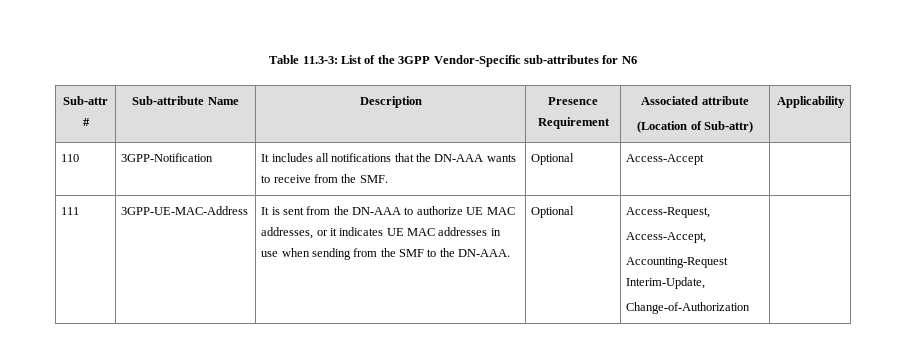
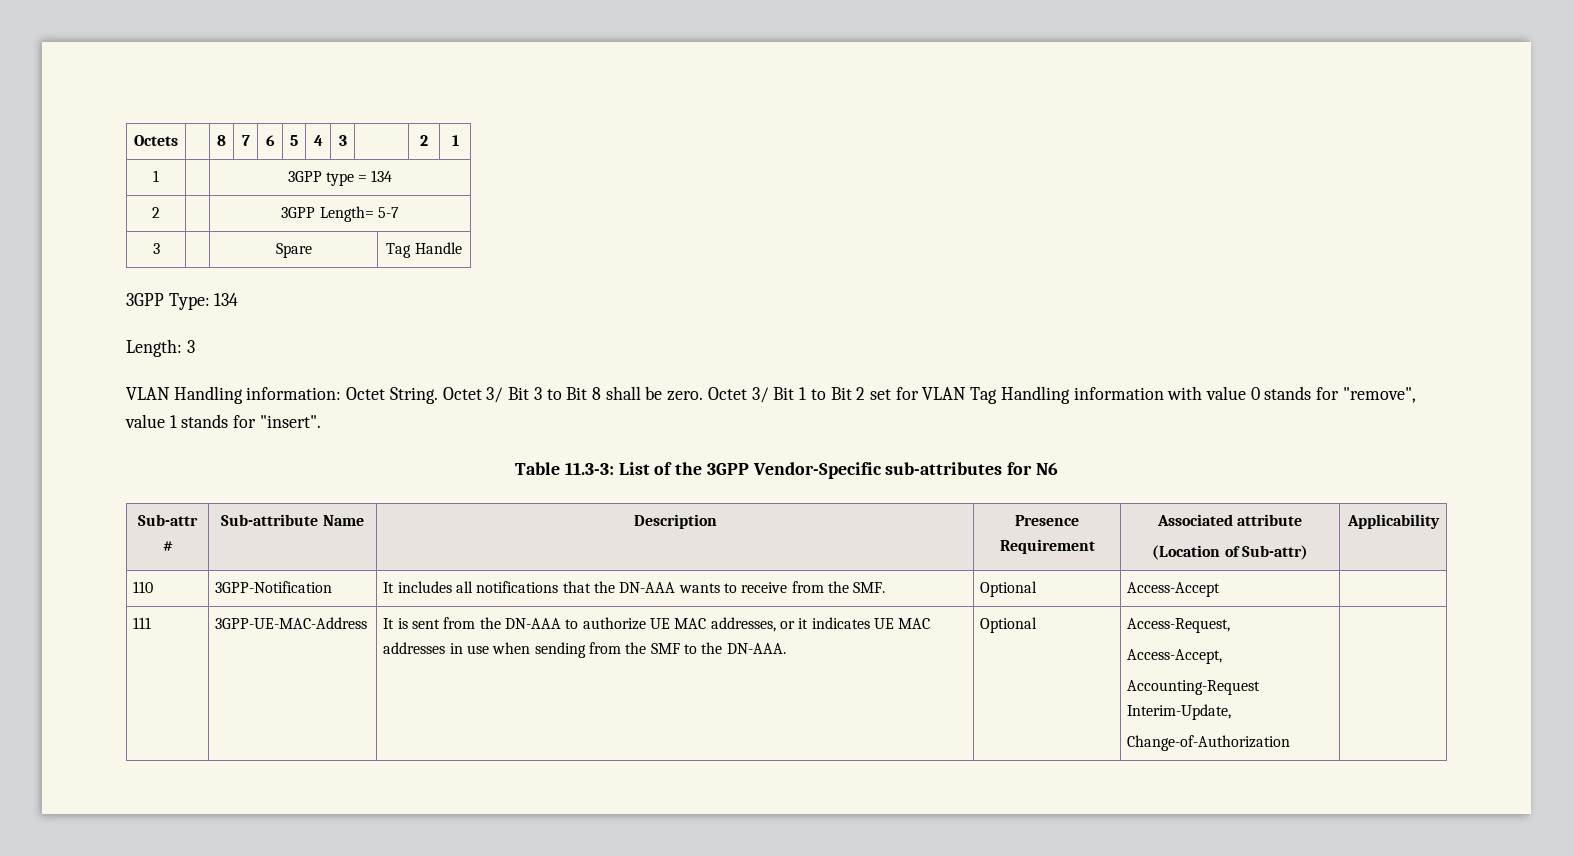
+ Octets | | 8 | 7 | 6 | 5 | 4 | 3 | | 2 | 1
+ 1 | | 3GPP type = 134
+ 2 | | 3GPP Length= 5-7
+ 3 | | Spare | Tag Handle
+ 3GPP Type: 134
+ Length: 3
+ VLAN Handling information: Octet String. Octet 3/ Bit 3 to Bit 8 shall be zero. Octet 3/ Bit 1 to Bit 2 set for VLAN Tag Handling information with value 0 stands for "remove", value 1 stands for "insert".

